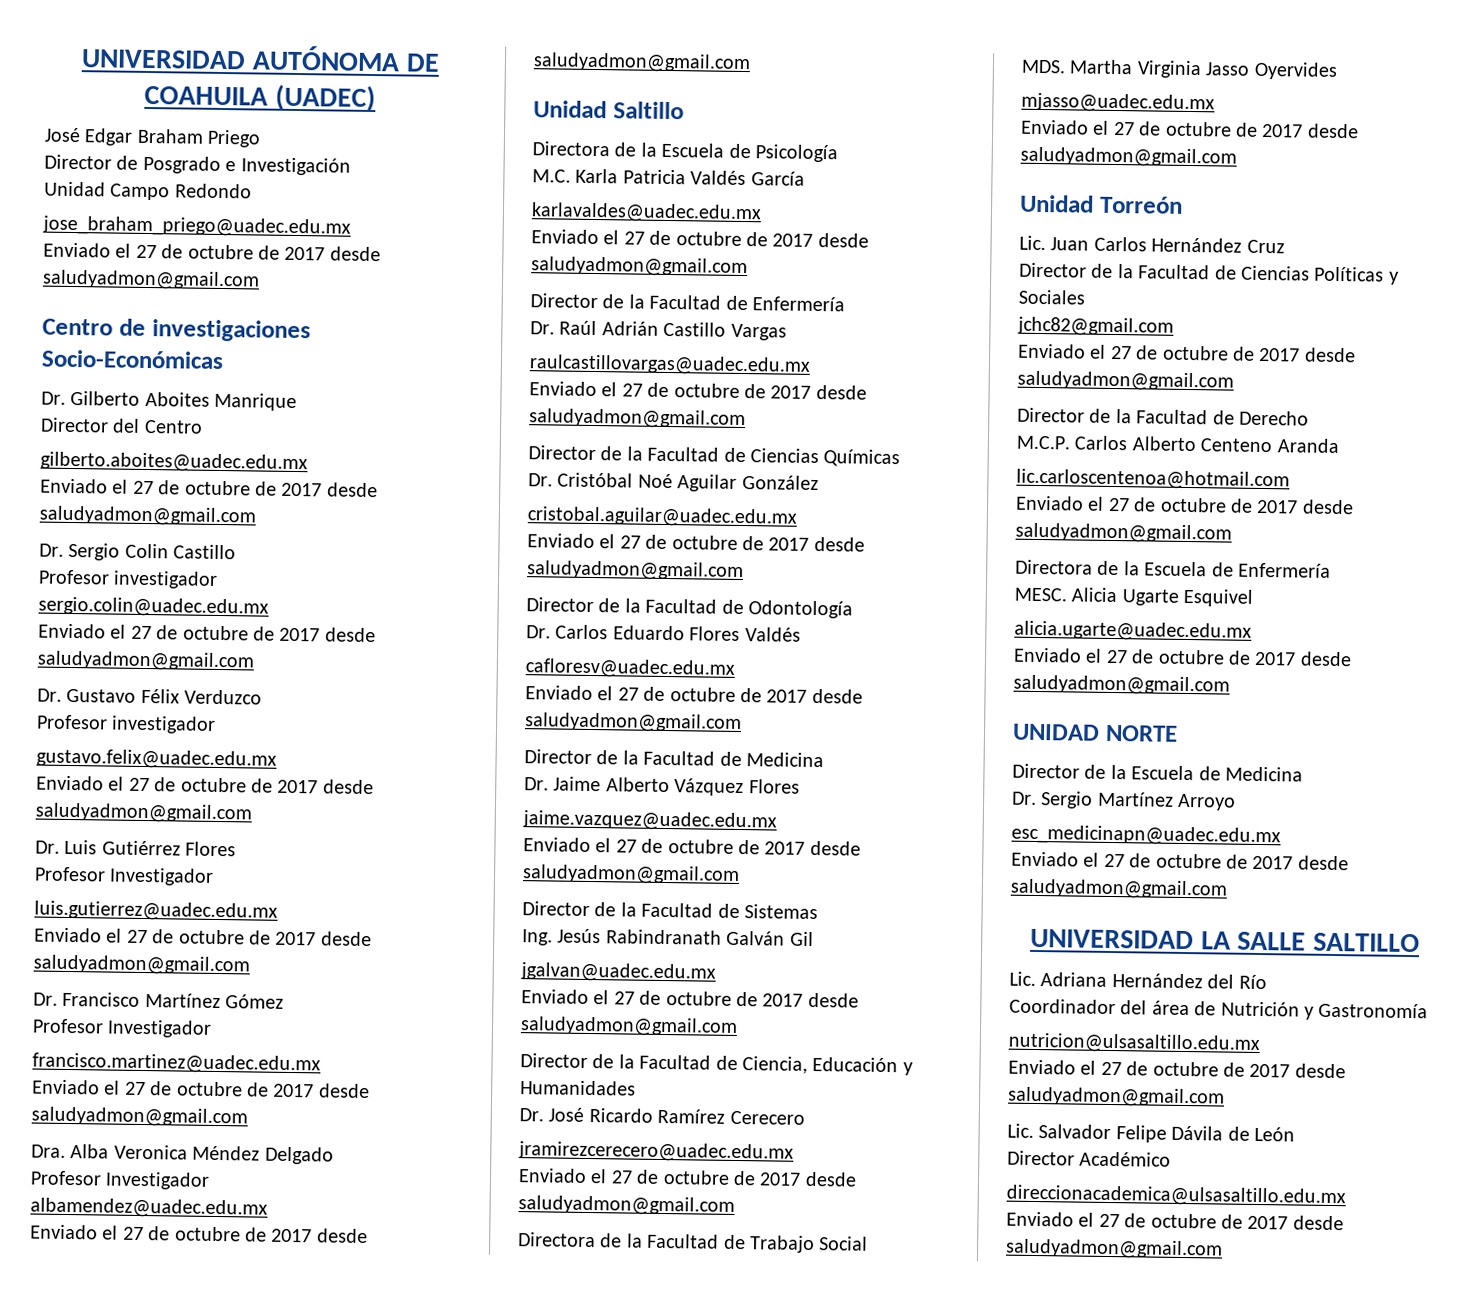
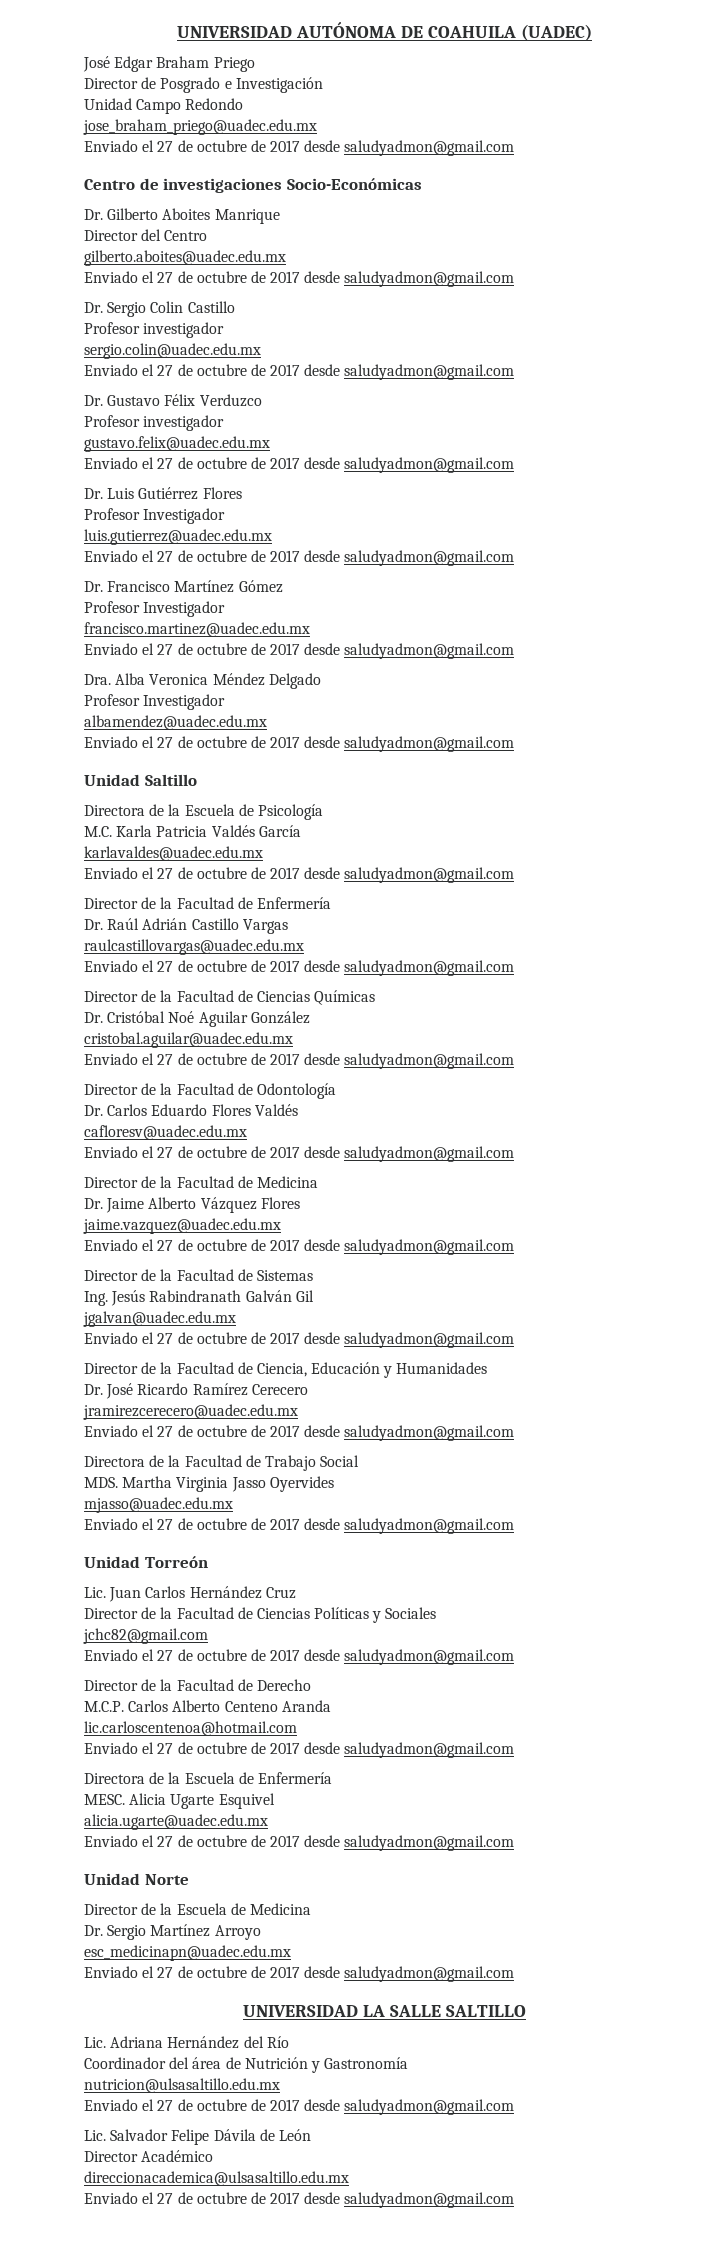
- UNIDAD NORTE
+ Unidad Norte

